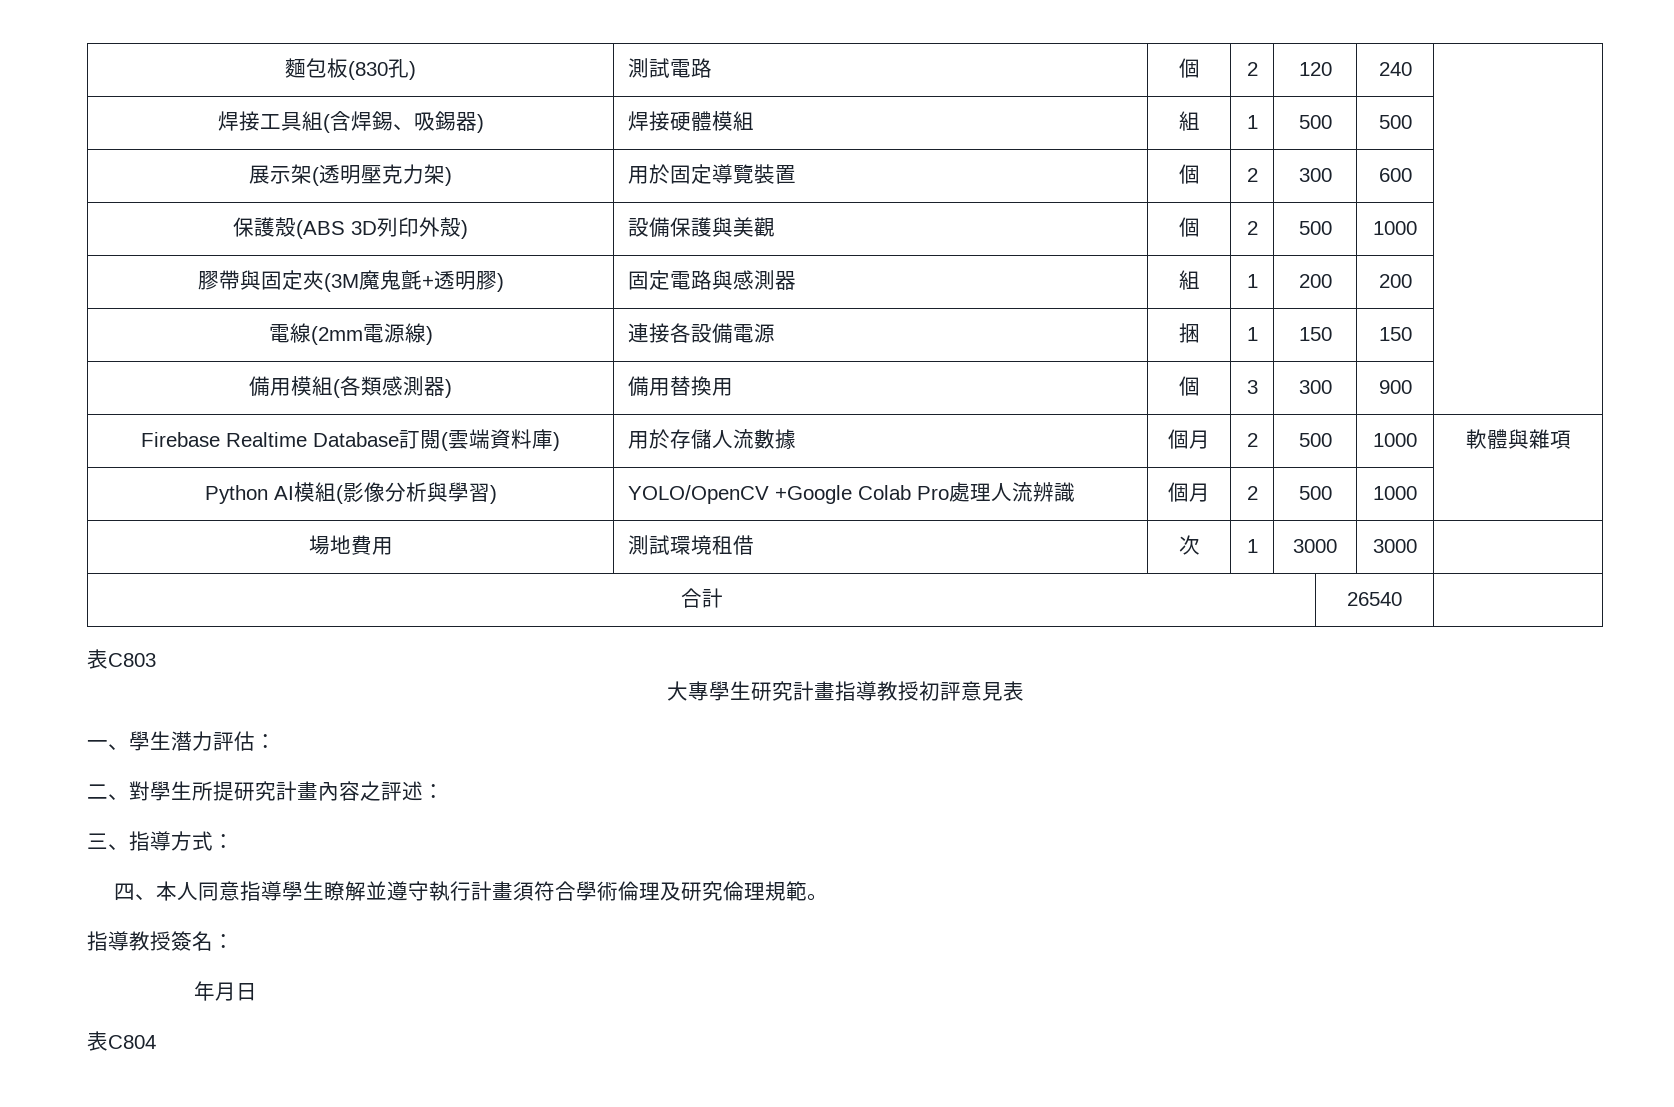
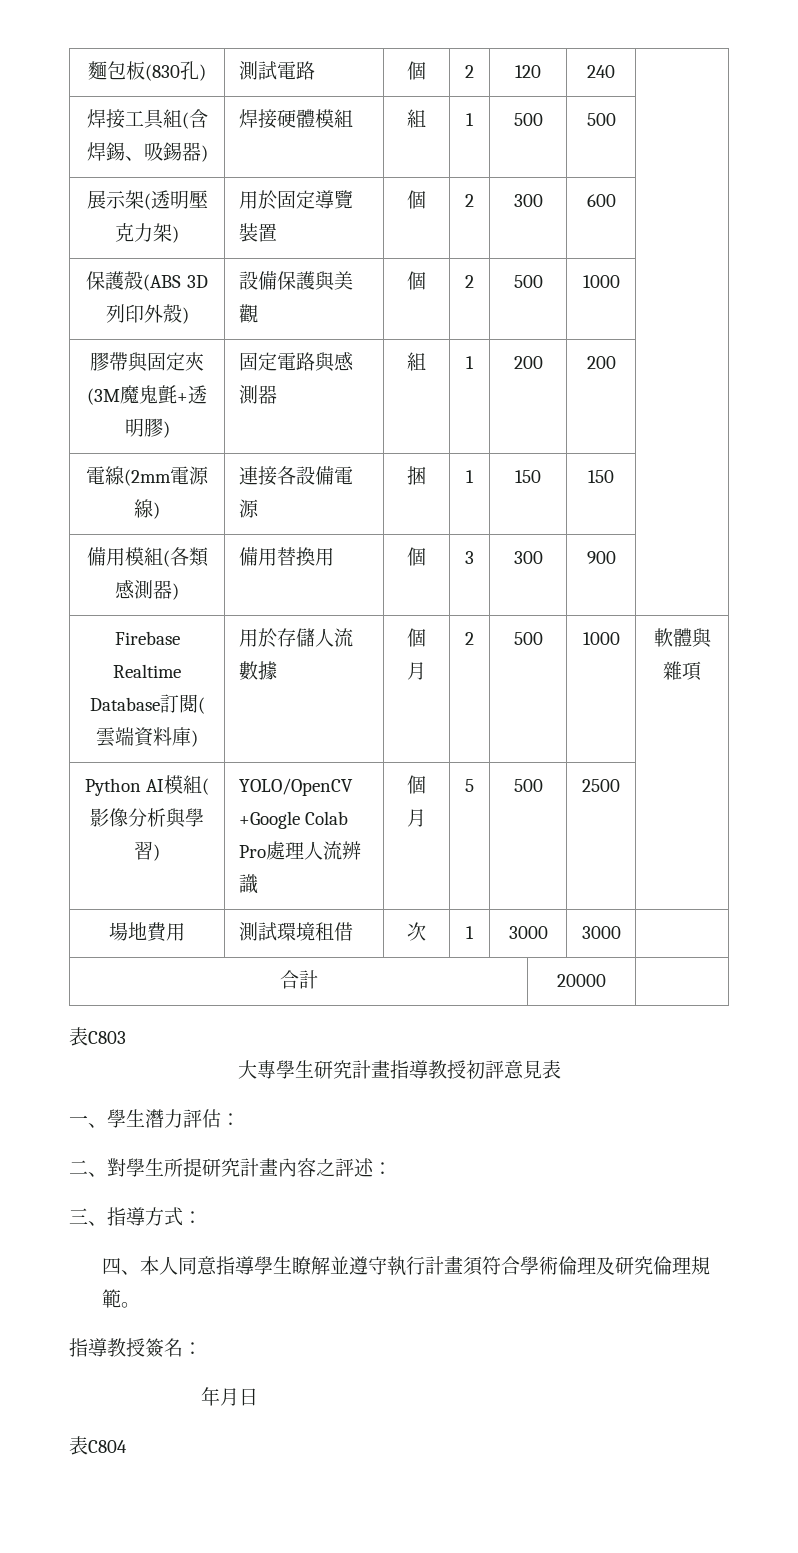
- Python AI模組(影像分析與學習) | YOLO/OpenCV +Google Colab Pro處理人流辨識 | 個月 | 2 | 500 | 1000 |
+ Python AI模組(影像分析與學習) | YOLO/OpenCV +Google Colab Pro處理人流辨識 | 個月 | 5 | 500 | 2500 |
- 合計 | 26540 |
+ 合計 | 20000 |

